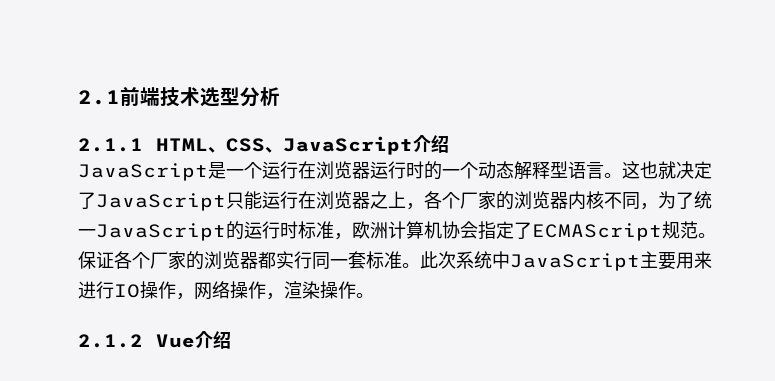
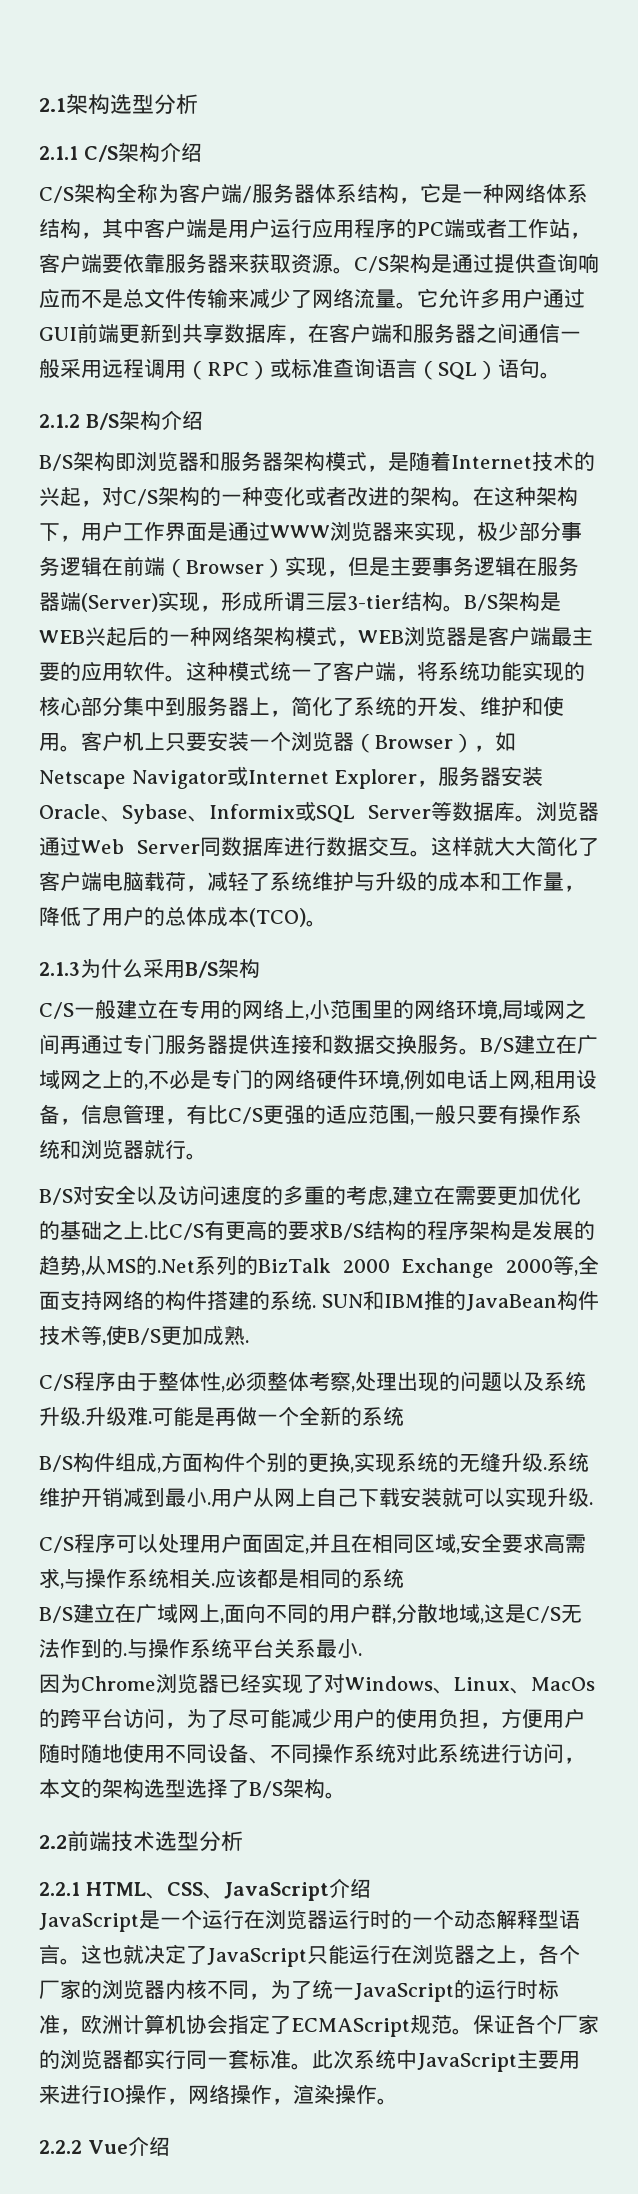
- 2.1前端技术选型分析
+ 2.1架构选型分析
+ 2.1.1 C/S架构介绍
+ C/S架构全称为客户端/服务器体系结构，它是一种网络体系结构，其中客户端是用户运行应用程序的PC端或者工作站，客户端要依靠服务器来获取资源。C/S架构是通过提供查询响应而不是总文件传输来减少了网络流量。它允许多用户通过GUI前端更新到共享数据库，在客户端和服务器之间通信一般采用远程调用（RPC）或标准查询语言（SQL）语句。
+ 2.1.2 B/S架构介绍
+ B/S架构即浏览器和服务器架构模式，是随着Internet技术的兴起，对C/S架构的一种变化或者改进的架构。在这种架构下，用户工作界面是通过WWW浏览器来实现，极少部分事务逻辑在前端（Browser）实现，但是主要事务逻辑在服务器端(Server)实现，形成所谓三层3-tier结构。B/S架构是WEB兴起后的一种网络架构模式，WEB浏览器是客户端最主要的应用软件。这种模式统一了客户端，将系统功能实现的核心部分集中到服务器上，简化了系统的开发、维护和使用。客户机上只要安装一个浏览器（Browser），如Netscape Navigator或Internet Explorer，服务器安装Oracle、Sybase、Informix或SQL Server等数据库。浏览器通过Web Server同数据库进行数据交互。这样就大大简化了客户端电脑载荷，减轻了系统维护与升级的成本和工作量，降低了用户的总体成本(TCO)。
+ 2.1.3为什么采用B/S架构
+ C/S一般建立在专用的网络上,小范围里的网络环境,局域网之间再通过专门服务器提供连接和数据交换服务。B/S建立在广域网之上的,不必是专门的网络硬件环境,例如电话上网,租用设备，信息管理，有比C/S更强的适应范围,一般只要有操作系统和浏览器就行。
+ B/S对安全以及访问速度的多重的考虑,建立在需要更加优化的基础之上.比C/S有更高的要求B/S结构的程序架构是发展的趋势,从MS的.Net系列的BizTalk 2000 Exchange 2000等,全面支持网络的构件搭建的系统. SUN和IBM推的JavaBean构件技术等,使B/S更加成熟.
+ C/S程序由于整体性,必须整体考察,处理出现的问题以及系统升级.升级难.可能是再做一个全新的系统
+ B/S构件组成,方面构件个别的更换,实现系统的无缝升级.系统维护开销减到最小.用户从网上自己下载安装就可以实现升级.
+ C/S程序可以处理用户面固定,并且在相同区域,安全要求高需求,与操作系统相关.应该都是相同的系统
+ B/S建立在广域网上,面向不同的用户群,分散地域,这是C/S无法作到的.与操作系统平台关系最小.
+ 因为Chrome浏览器已经实现了对Windows、Linux、MacOs的跨平台访问，为了尽可能减少用户的使用负担，方便用户随时随地使用不同设备、不同操作系统对此系统进行访问，本文的架构选型选择了B/S架构。
+ 2.2前端技术选型分析
- 2.1.1 HTML、CSS、JavaScript介绍
+ 2.2.1 HTML、CSS、JavaScript介绍
- 2.1.2 Vue介绍
+ 2.2.2 Vue介绍

